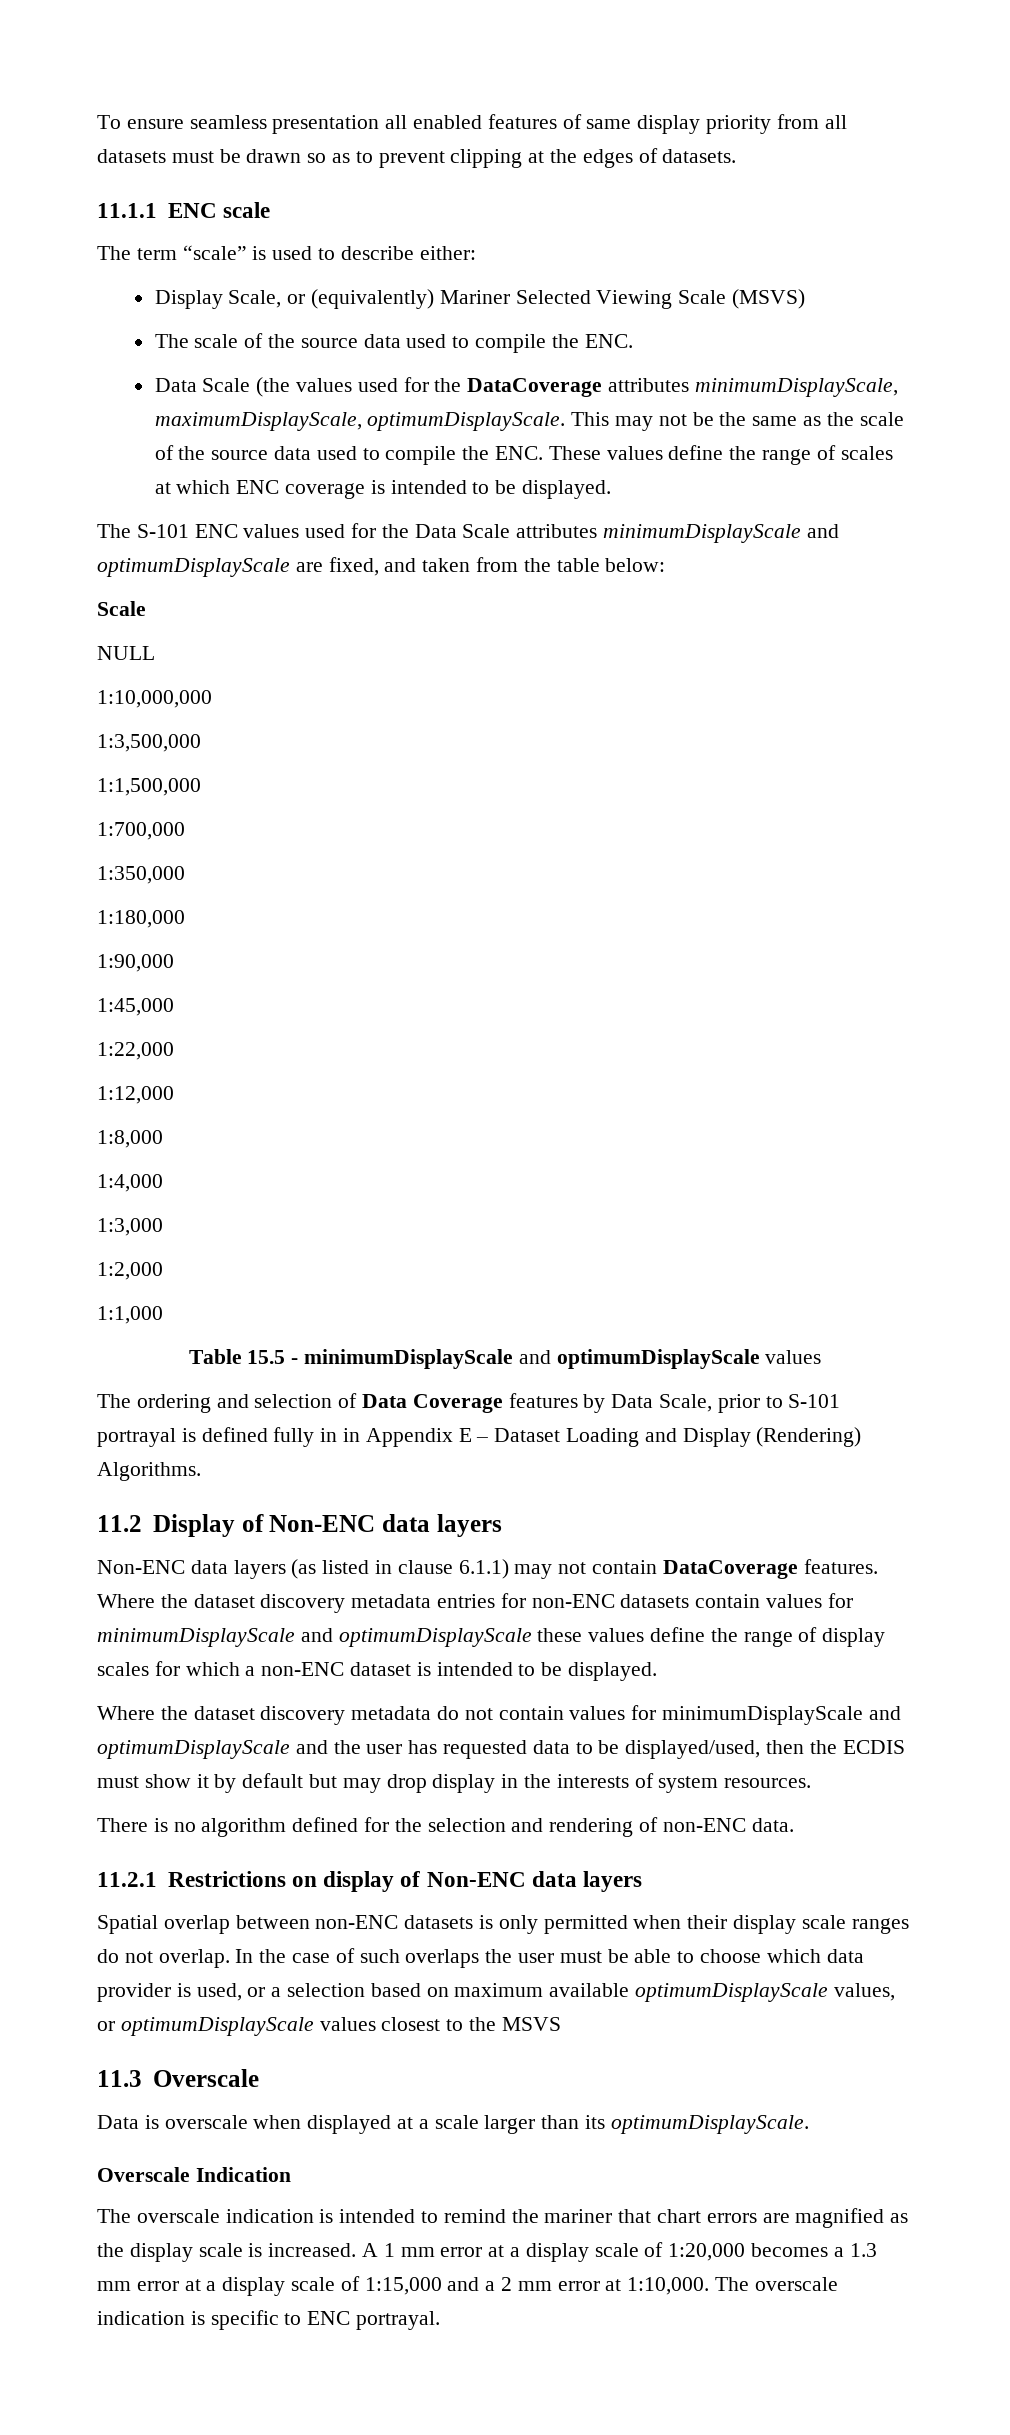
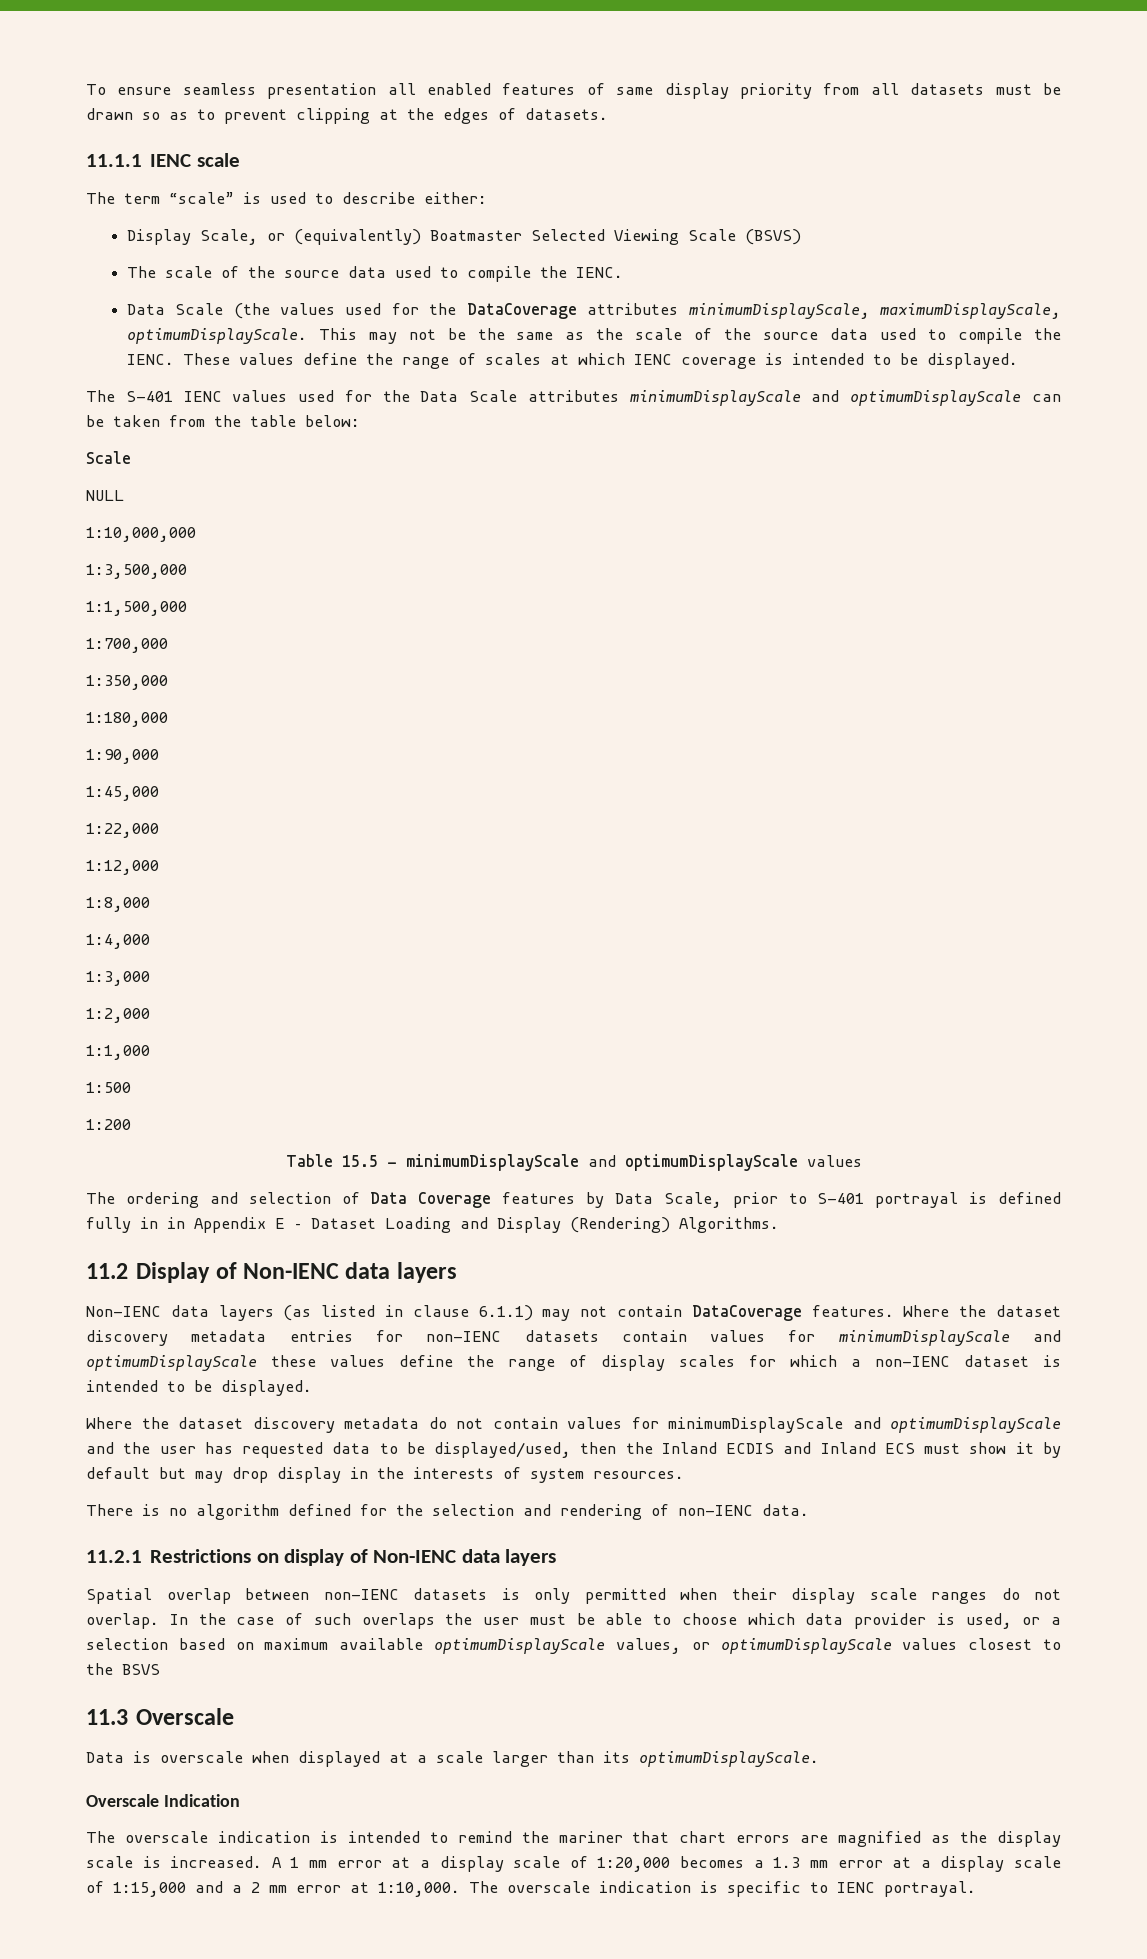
- 11.1.1 ENC scale
+ 11.1.1 IENC scale
- Display Scale, or (equivalently) Mariner Selected Viewing Scale (MSVS)
+ Display Scale, or (equivalently) Boatmaster Selected Viewing Scale (BSVS)
- The scale of the source data used to compile the ENC.
+ The scale of the source data used to compile the IENC.
- This may not be the same as the scale of the source data used to compile the ENC. These values define the range of scales at which ENC coverage is intended to be displayed.
+ This may not be the same as the scale of the source data used to compile the IENC. These values define the range of scales at which IENC coverage is intended to be displayed.
- The S-101 ENC values used for the Data Scale attributes minimumDisplayScale and optimumDisplayScale are fixed, and taken from the table below:
+ The S-401 IENC values used for the Data Scale attributes minimumDisplayScale and optimumDisplayScale can be taken from the table below:
+ 1:500
+ 1:200
- The ordering and selection of Data Coverage features by Data Scale, prior to S-101 portrayal is defined fully in in Appendix E – Dataset Loading and Display (Rendering) Algorithms.
+ The ordering and selection of Data Coverage features by Data Scale, prior to S-401 portrayal is defined fully in in Appendix E – Dataset Loading and Display (Rendering) Algorithms.
- 11.2 Display of Non-ENC data layers
- Non-ENC data layers (as listed in clause 6.1.1) may not contain DataCoverage features.
+ 11.2 Display of Non-IENC data layers
+ Non-IENC data layers (as listed in clause 6.1.1) may not contain DataCoverage features.
- Where the dataset discovery metadata entries for non-ENC datasets contain values for minimumDisplayScale and optimumDisplayScale these values define the range of display scales for which a non-ENC dataset is intended to be displayed.
+ Where the dataset discovery metadata entries for non-IENC datasets contain values for minimumDisplayScale and optimumDisplayScale these values define the range of display scales for which a non-IENC dataset is intended to be displayed.
- Where the dataset discovery metadata do not contain values for minimumDisplayScale and optimumDisplayScale and the user has requested data to be displayed/used, then the ECDIS must show it by default but may drop display in the interests of system resources.
+ Where the dataset discovery metadata do not contain values for minimumDisplayScale and optimumDisplayScale and the user has requested data to be displayed/used, then the Inland ECDIS and Inland ECS must show it by default but may drop display in the interests of system resources.
- There is no algorithm defined for the selection and rendering of non-ENC data.
+ There is no algorithm defined for the selection and rendering of non-IENC data.
- 11.2.1 Restrictions on display of Non-ENC data layers
+ 11.2.1 Restrictions on display of Non-IENC data layers
- Spatial overlap between non-ENC datasets is only permitted when their display scale ranges do not overlap.
+ Spatial overlap between non-IENC datasets is only permitted when their display scale ranges do not overlap.
- In the case of such overlaps the user must be able to choose which data provider is used, or a selection based on maximum available optimumDisplayScale values, or optimumDisplayScale values closest to the MSVS
+ In the case of such overlaps the user must be able to choose which data provider is used, or a selection based on maximum available optimumDisplayScale values, or optimumDisplayScale values closest to the BSVS
- The overscale indication is specific to ENC portrayal.
+ The overscale indication is specific to IENC portrayal.

